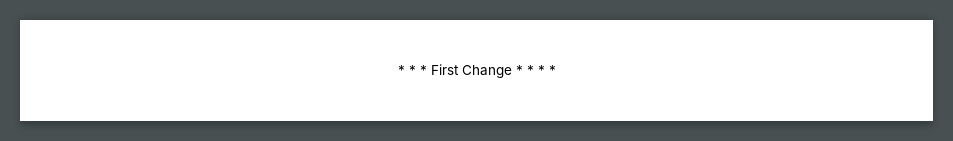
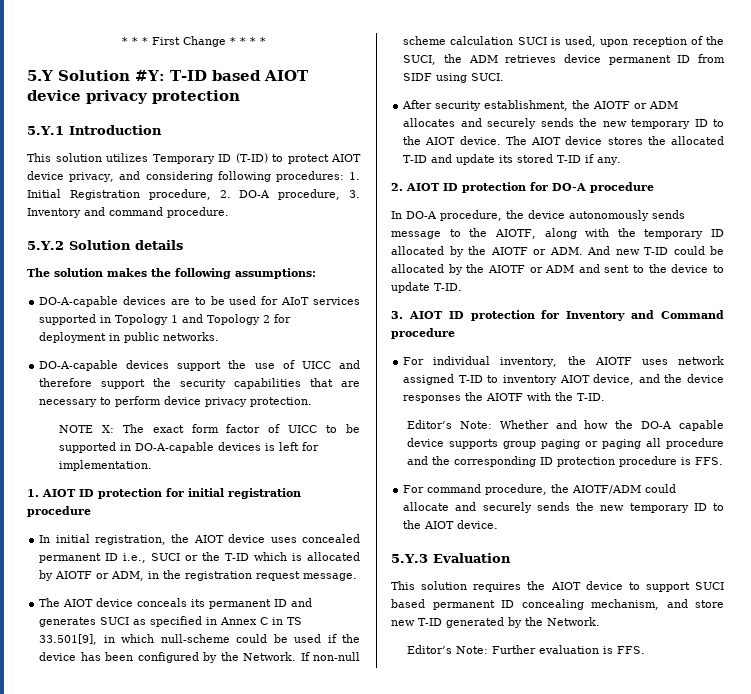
+ 5.Y Solution #Y: T-ID based AIOT device privacy protection
+ 5.Y.1 Introduction
+ This solution utilizes Temporary ID (T-ID) to protect AIOT device privacy, and considering following procedures: 1. Initial Registration procedure, 2. DO-A procedure, 3. Inventory and command procedure.
+ 5.Y.2 Solution details
+ The solution makes the following assumptions:
+ DO-A-capable devices are to be used for AIoT services supported in Topology 1 and Topology 2 for deployment in public networks.
+ DO-A-capable devices support the use of UICC and therefore support the security capabilities that are necessary to perform device privacy protection.
+ NOTE X: The exact form factor of UICC to be supported in DO-A-capable devices is left for implementation.
+ 1. AIOT ID protection for initial registration procedure
+ In initial registration, the AIOT device uses concealed permanent ID i.e., SUCI or the T-ID which is allocated by AIOTF or ADM, in the registration request message.
+ The AIOT device conceals its permanent ID and generates SUCI as specified in Annex C in TS 33.501[9], in which null-scheme could be used if the device has been configured by the Network. If non-null scheme calculation SUCI is used, upon reception of the SUCI, the ADM retrieves device permanent ID from SIDF using SUCI.
+ After security establishment, the AIOTF or ADM allocates and securely sends the new temporary ID to the AIOT device. The AIOT device stores the allocated T-ID and update its stored T-ID if any.
+ 2. AIOT ID protection for DO-A procedure
+ In DO-A procedure, the device autonomously sends message to the AIOTF, along with the temporary ID allocated by the AIOTF or ADM. And new T-ID could be allocated by the AIOTF or ADM and sent to the device to update T-ID.
+ 3. AIOT ID protection for Inventory and Command procedure
+ For individual inventory, the AIOTF uses network assigned T-ID to inventory AIOT device, and the device responses the AIOTF with the T-ID.
+ Editor’s Note: Whether and how the DO-A capable device supports group paging or paging all procedure and the corresponding ID protection procedure is FFS.
+ For command procedure, the AIOTF/ADM could allocate and securely sends the new temporary ID to the AIOT device.
+ 5.Y.3 Evaluation
+ This solution requires the AIOT device to support SUCI based permanent ID concealing mechanism, and store new T-ID generated by the Network.
+ Editor’s Note: Further evaluation is FFS.

